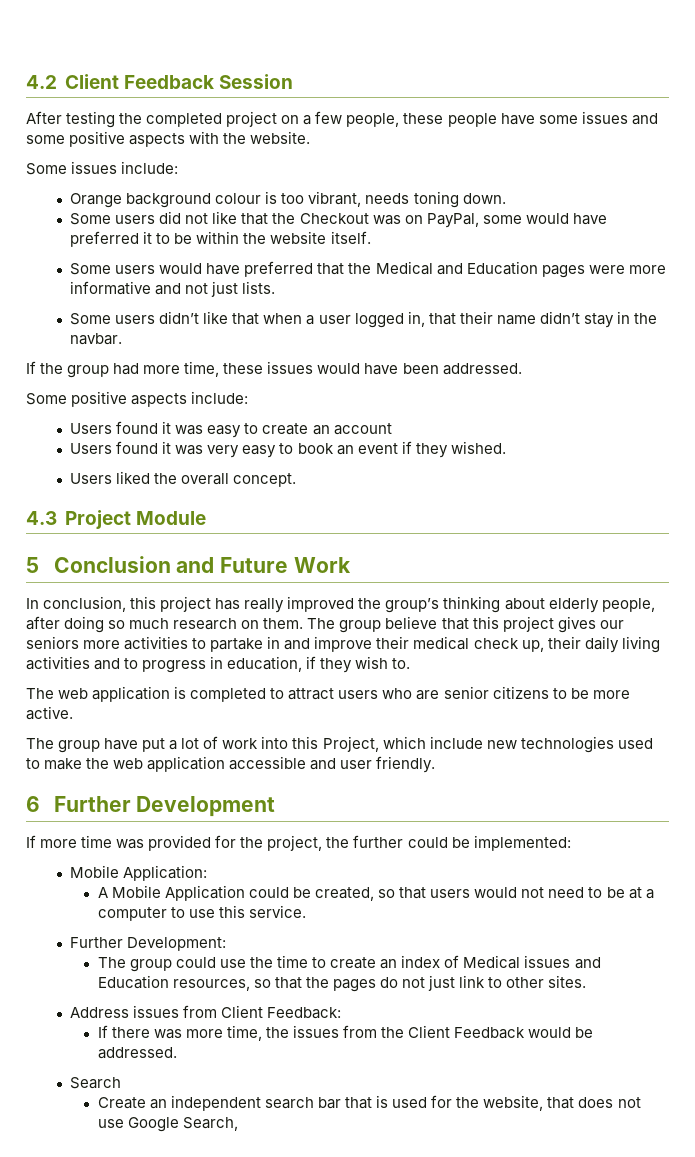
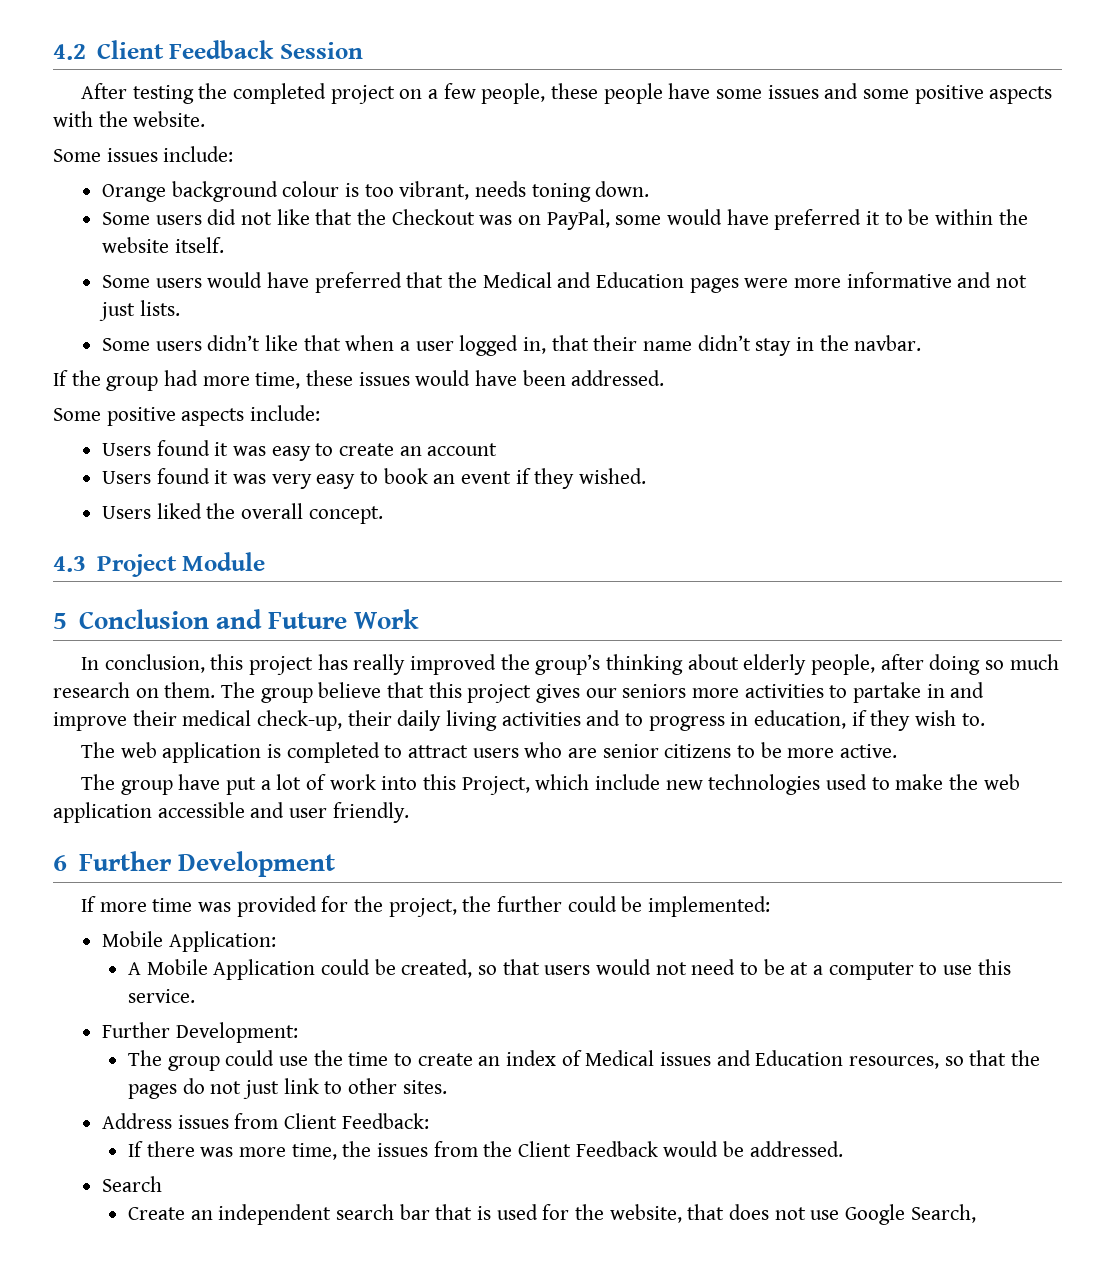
- The group believe that this project gives our seniors more activities to partake in and improve their medical check up, their daily living activities and to progress in education, if they wish to.
+ The group believe that this project gives our seniors more activities to partake in and improve their medical check-up, their daily living activities and to progress in education, if they wish to.

